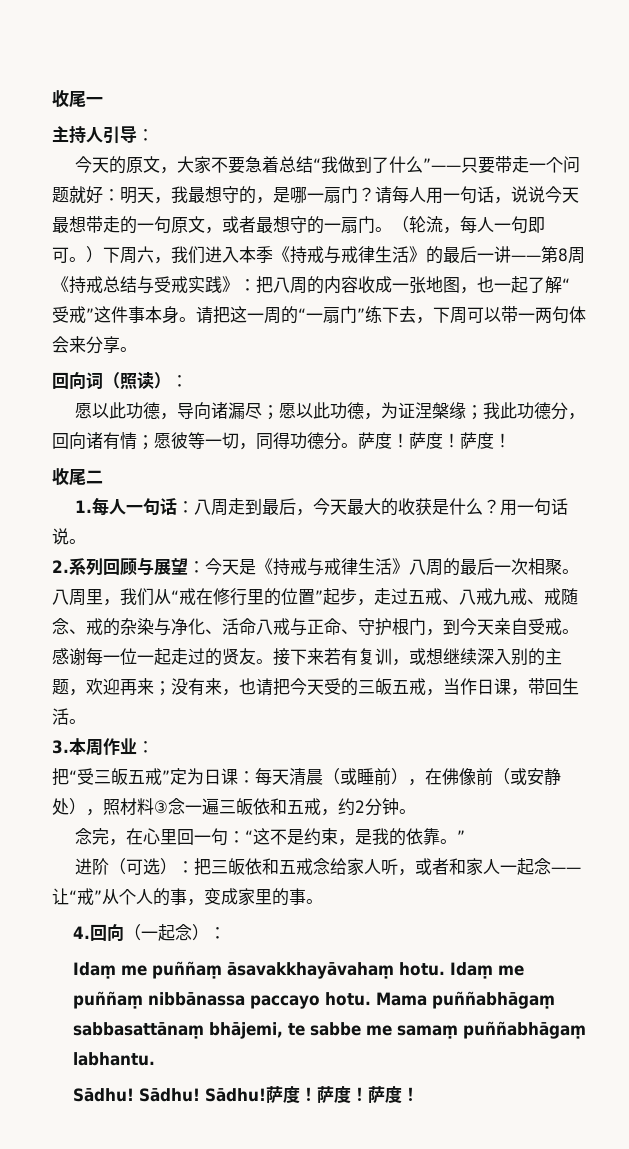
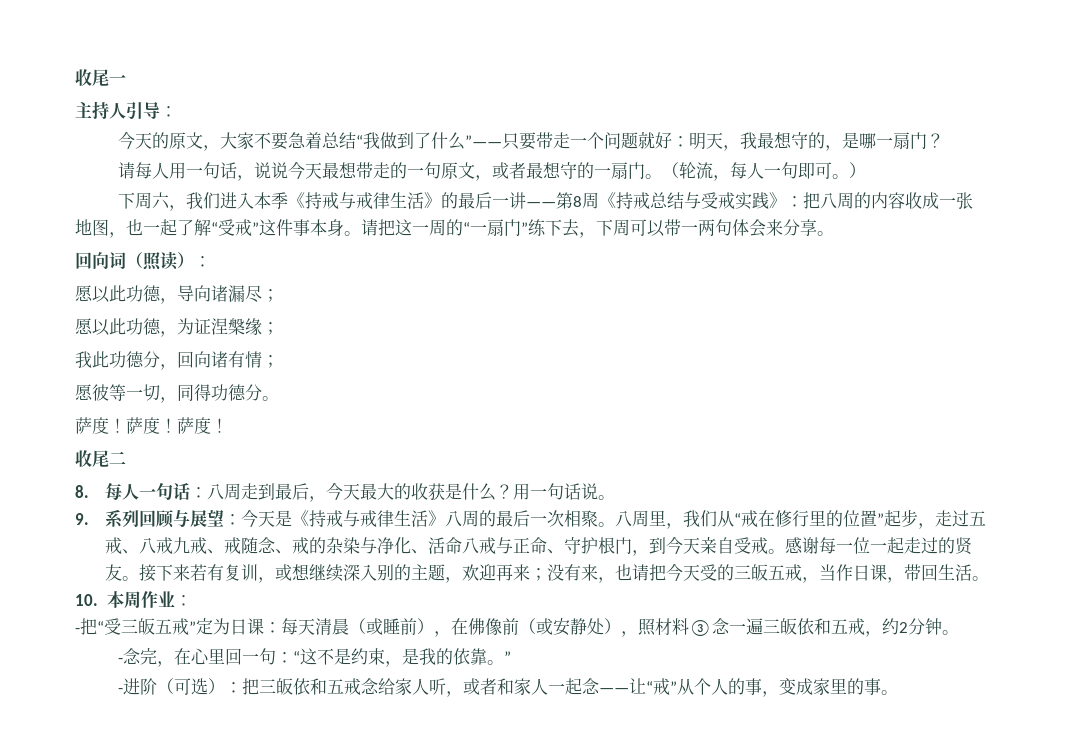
- 今天的原文，大家不要急着总结“我做到了什么”——只要带走一个问题就好：明天，我最想守的，是哪一扇门？请每人用一句话，说说今天最想带走的一句原文，或者最想守的一扇门。
+ 今天的原文，大家不要急着总结“我做到了什么”——只要带走一个问题就好：明天，我最想守的，是哪一扇门？
+ 请每人用一句话，说说今天最想带走的一句原文，或者最想守的一扇门。
- （轮流，每人一句即可。）下周六，我们进入本季《持戒与戒律生活》的最后一讲——第8周《持戒总结与受戒实践》：把八周的内容收成一张地图，也一起了解“受戒”这件事本身。
+ （轮流，每人一句即可。）
+ 下周六，我们进入本季《持戒与戒律生活》的最后一讲——第8周《持戒总结与受戒实践》：把八周的内容收成一张地图，也一起了解“受戒”这件事本身。
- 愿以此功德，导向诸漏尽；愿以此功德，为证涅槃缘；我此功德分，回向诸有情；愿彼等一切，同得功德分。萨度！
+ 愿以此功德，导向诸漏尽；
+ 愿以此功德，为证涅槃缘；
+ 我此功德分，回向诸有情；
+ 愿彼等一切，同得功德分。
+ 萨度！
- 1.每人一句话：八周走到最后，今天最大的收获是什么？
+ 8.每人一句话：八周走到最后，今天最大的收获是什么？
- 2.系列回顾与展望：今天是《持戒与戒律生活》八周的最后一次相聚。
+ 9.系列回顾与展望：今天是《持戒与戒律生活》八周的最后一次相聚。
- 3.本周作业：
+ 10.本周作业：
- 把“受三皈五戒”定为日课：每天清晨（或睡前），在佛像前（或安静处），照材料③念一遍三皈依和五戒，约2分钟。
+ -把“受三皈五戒”定为日课：每天清晨（或睡前），在佛像前（或安静处），照材料③念一遍三皈依和五戒，约2分钟。
- 念完，在心里回一句：“这不是约束，是我的依靠。”
+ -念完，在心里回一句：“这不是约束，是我的依靠。”
- 进阶（可选）：把三皈依和五戒念给家人听，或者和家人一起念——让“戒”从个人的事，变成家里的事。
+ -进阶（可选）：把三皈依和五戒念给家人听，或者和家人一起念——让“戒”从个人的事，变成家里的事。
- 4.回向（一起念）：
- Idaṃ me puññaṃ āsavakkhayāvahaṃ hotu. Idaṃ me puññaṃ nibbānassa paccayo hotu. Mama puññabhāgaṃ sabbasattānaṃ bhājemi, te sabbe me samaṃ puññabhāgaṃ labhantu.
- Sādhu! Sādhu! Sādhu!萨度！萨度！萨度！

